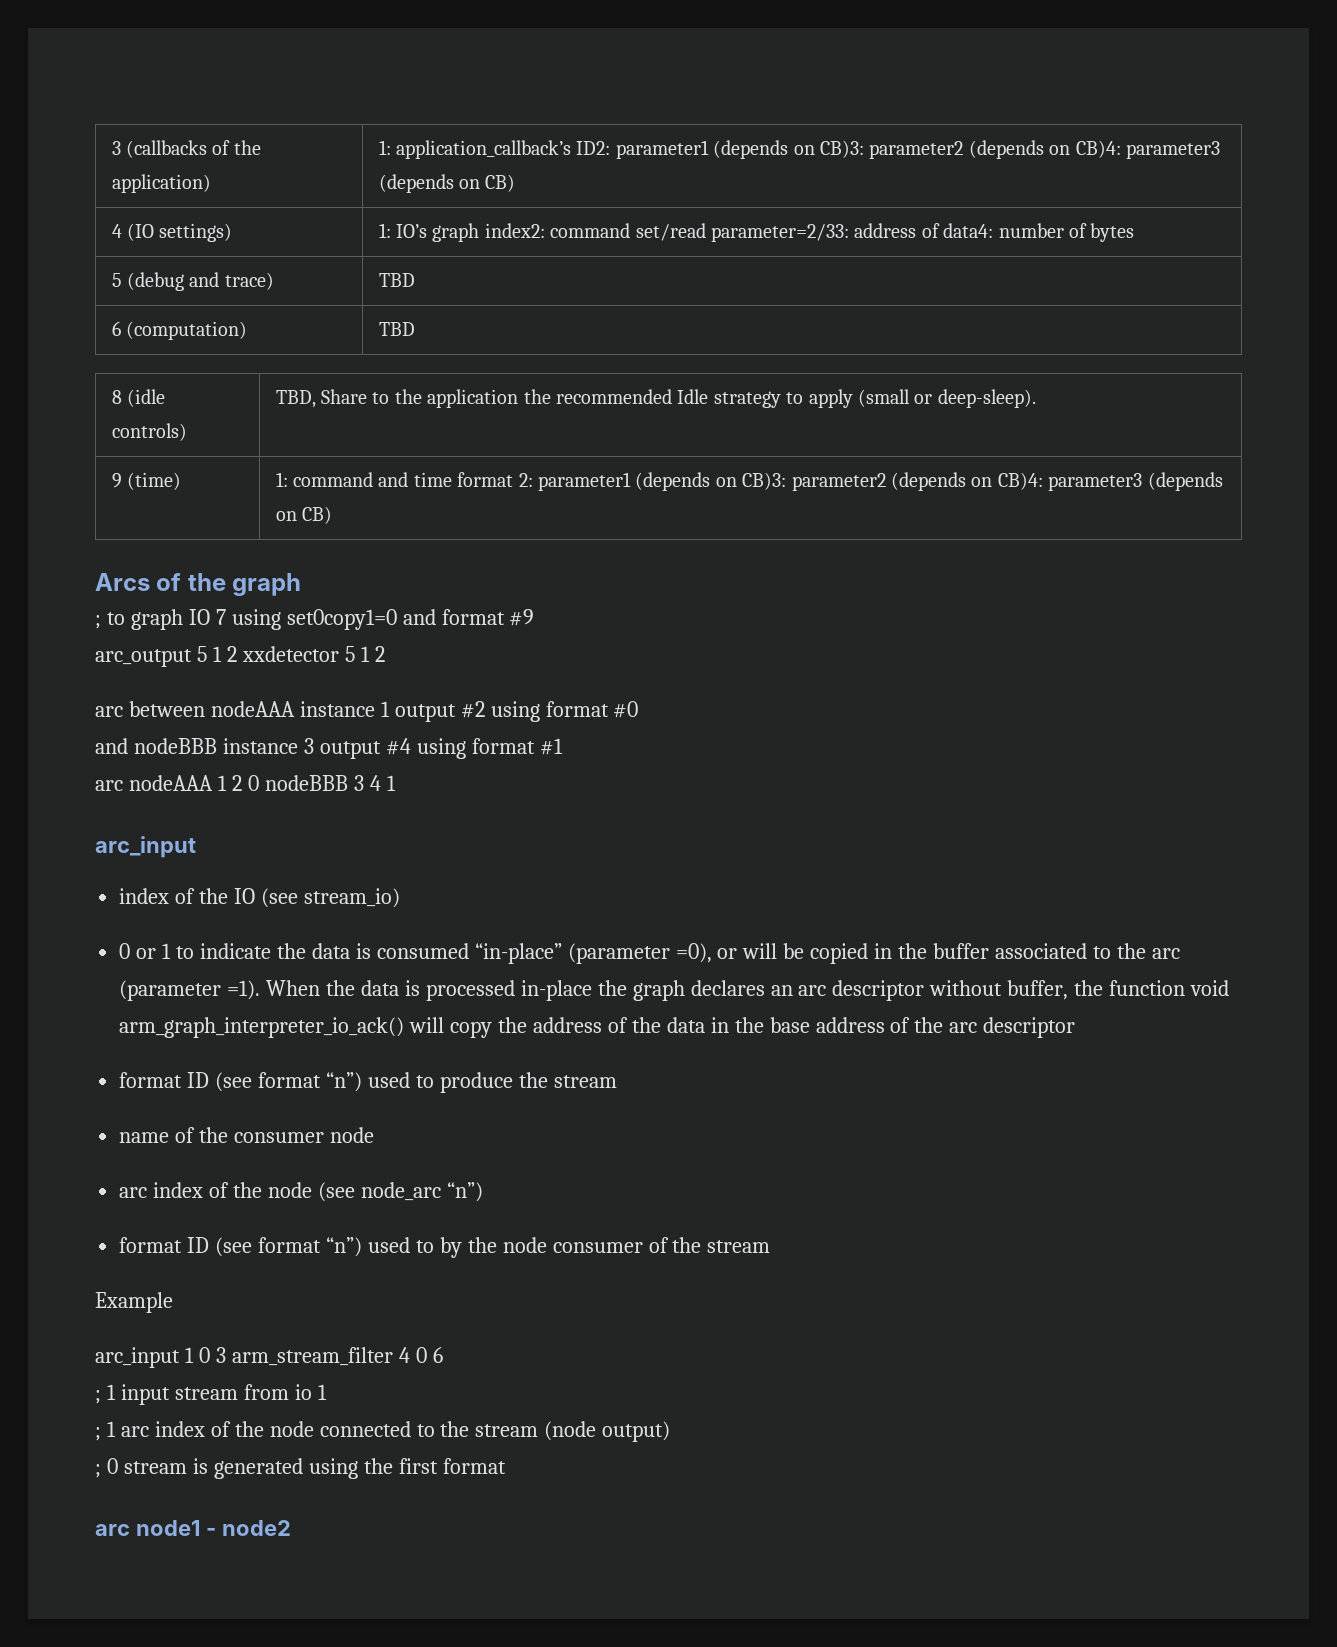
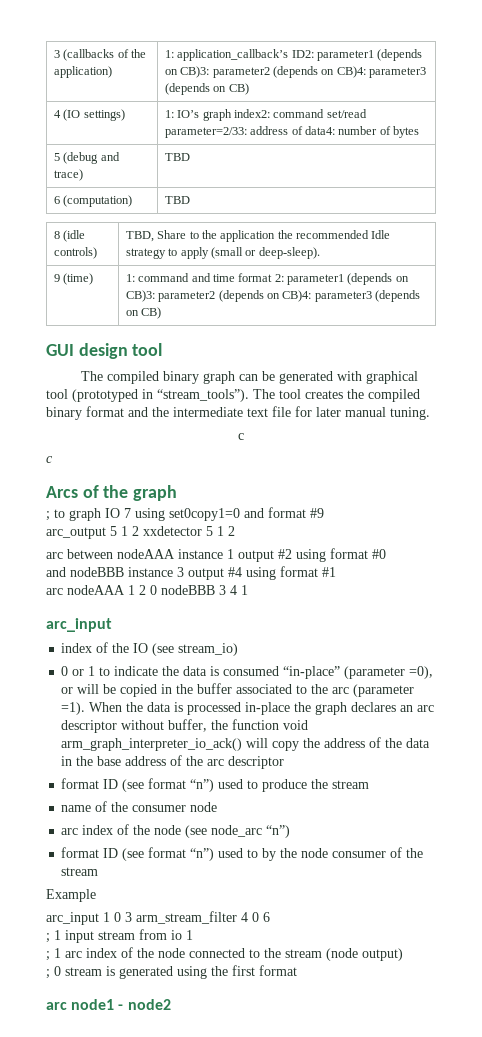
+ GUI design tool
+ The compiled binary graph can be generated with graphical tool (prototyped in “stream_tools”). The tool creates the compiled binary format and the intermediate text file for later manual tuning.
+ c
+ c

